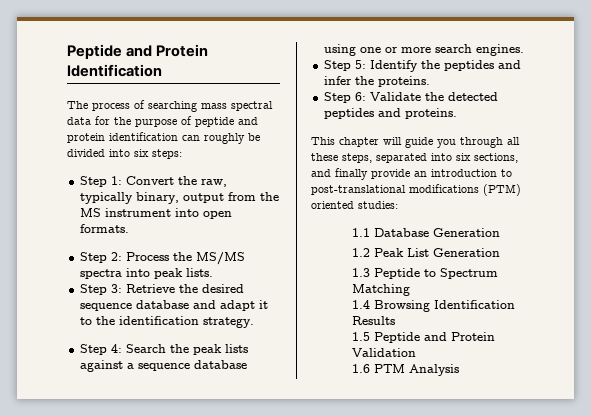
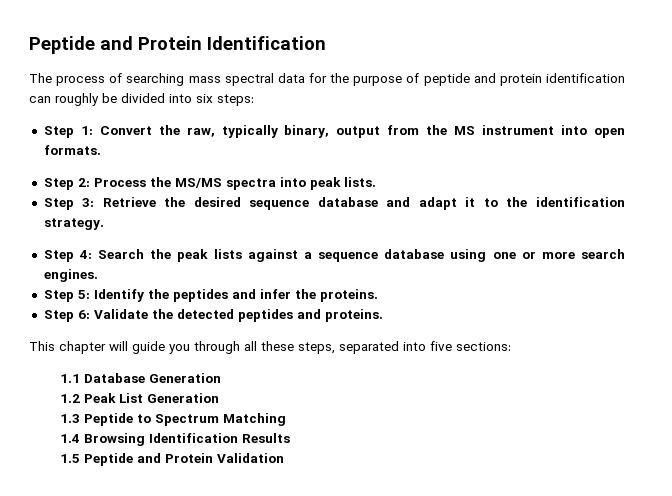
- This chapter will guide you through all these steps, separated into six sections, and finally provide an introduction to post-translational modifications (PTM) oriented studies:
+ This chapter will guide you through all these steps, separated into five sections:
- 1.6 PTM Analysis

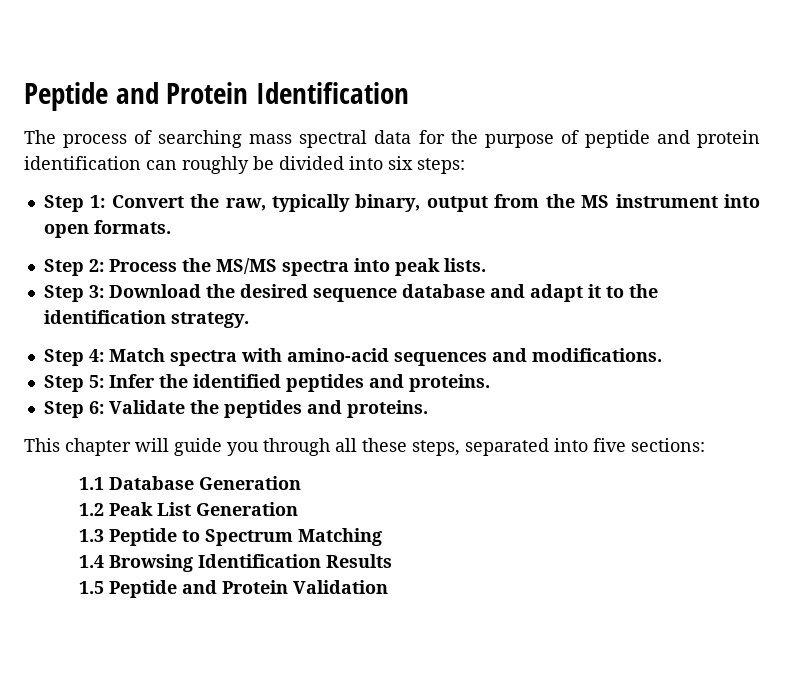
- Step 3: Retrieve the desired sequence database and adapt it to the identification strategy.
+ Step 3: Download the desired sequence database and adapt it to the identification strategy.
- Step 4: Search the peak lists against a sequence database using one or more search engines.
- Step 5: Identify the peptides and infer the proteins.
+ Step 4: Match spectra with amino-acid sequences and modifications.
+ Step 5: Infer the identified peptides and proteins.
- Step 6: Validate the detected peptides and proteins.
+ Step 6: Validate the peptides and proteins.

